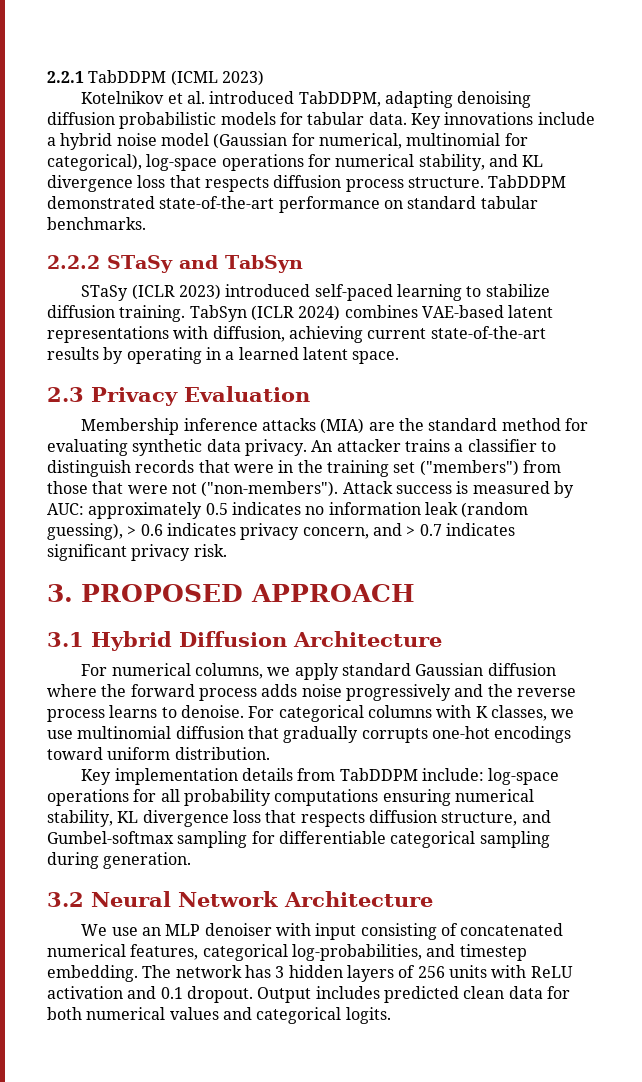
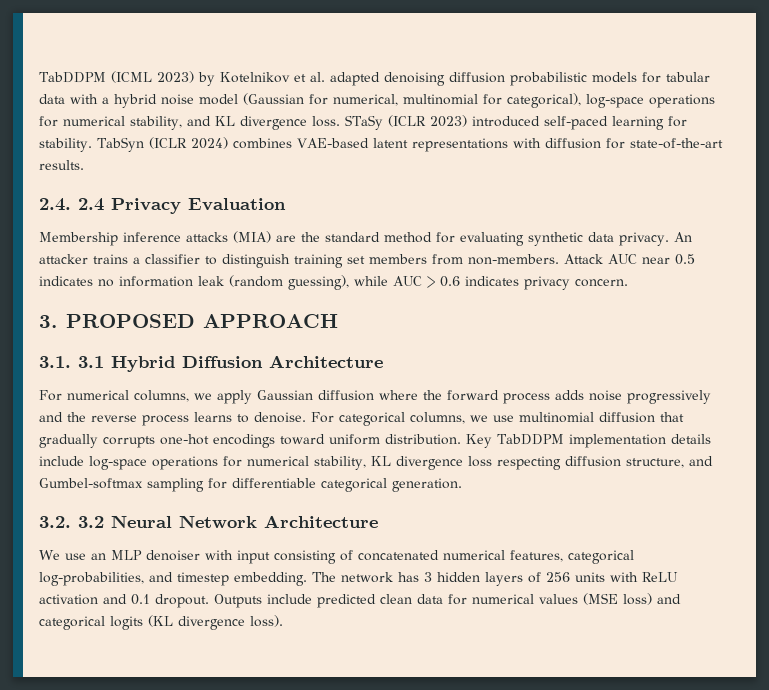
- 2.2.1 TabDDPM (ICML 2023)
- Kotelnikov et al. introduced TabDDPM, adapting denoising diffusion probabilistic models for tabular data. Key innovations include a hybrid noise model (Gaussian for numerical, multinomial for categorical), log-space operations for numerical stability, and KL divergence loss that respects diffusion process structure. TabDDPM demonstrated state-of-the-art performance on standard tabular benchmarks.
- 2.2.2 STaSy and TabSyn
- STaSy (ICLR 2023) introduced self-paced learning to stabilize diffusion training.
+ TabDDPM (ICML 2023) by Kotelnikov et al. adapted denoising diffusion probabilistic models for tabular data with a hybrid noise model (Gaussian for numerical, multinomial for categorical), log-space operations for numerical stability, and KL divergence loss. STaSy (ICLR 2023) introduced self-paced learning for stability.
- TabSyn (ICLR 2024) combines VAE-based latent representations with diffusion, achieving current state-of-the-art results by operating in a learned latent space.
- 2.3 Privacy Evaluation
+ TabSyn (ICLR 2024) combines VAE-based latent representations with diffusion for state-of-the-art results.
+ 2.4. 2.4 Privacy Evaluation
- An attacker trains a classifier to distinguish records that were in the training set ("members") from those that were not ("non-members"). Attack success is measured by AUC: approximately 0.5 indicates no information leak (random guessing), > 0.6 indicates privacy concern, and > 0.7 indicates significant privacy risk.
+ An attacker trains a classifier to distinguish training set members from non-members. Attack AUC near 0.5 indicates no information leak (random guessing), while AUC > 0.6 indicates privacy concern.
- 3.1 Hybrid Diffusion Architecture
+ 3.1. 3.1 Hybrid Diffusion Architecture
- For numerical columns, we apply standard Gaussian diffusion where the forward process adds noise progressively and the reverse process learns to denoise.
+ For numerical columns, we apply Gaussian diffusion where the forward process adds noise progressively and the reverse process learns to denoise.
- For categorical columns with K classes, we use multinomial diffusion that gradually corrupts one-hot encodings toward uniform distribution.
- Key implementation details from TabDDPM include: log-space operations for all probability computations ensuring numerical stability, KL divergence loss that respects diffusion structure, and Gumbel-softmax sampling for differentiable categorical sampling during generation.
+ For categorical columns, we use multinomial diffusion that gradually corrupts one-hot encodings toward uniform distribution. Key TabDDPM implementation details include log-space operations for numerical stability, KL divergence loss respecting diffusion structure, and Gumbel-softmax sampling for differentiable categorical generation.
- 3.2 Neural Network Architecture
+ 3.2. 3.2 Neural Network Architecture
- Output includes predicted clean data for both numerical values and categorical logits.
+ Outputs include predicted clean data for numerical values (MSE loss) and categorical logits (KL divergence loss).

